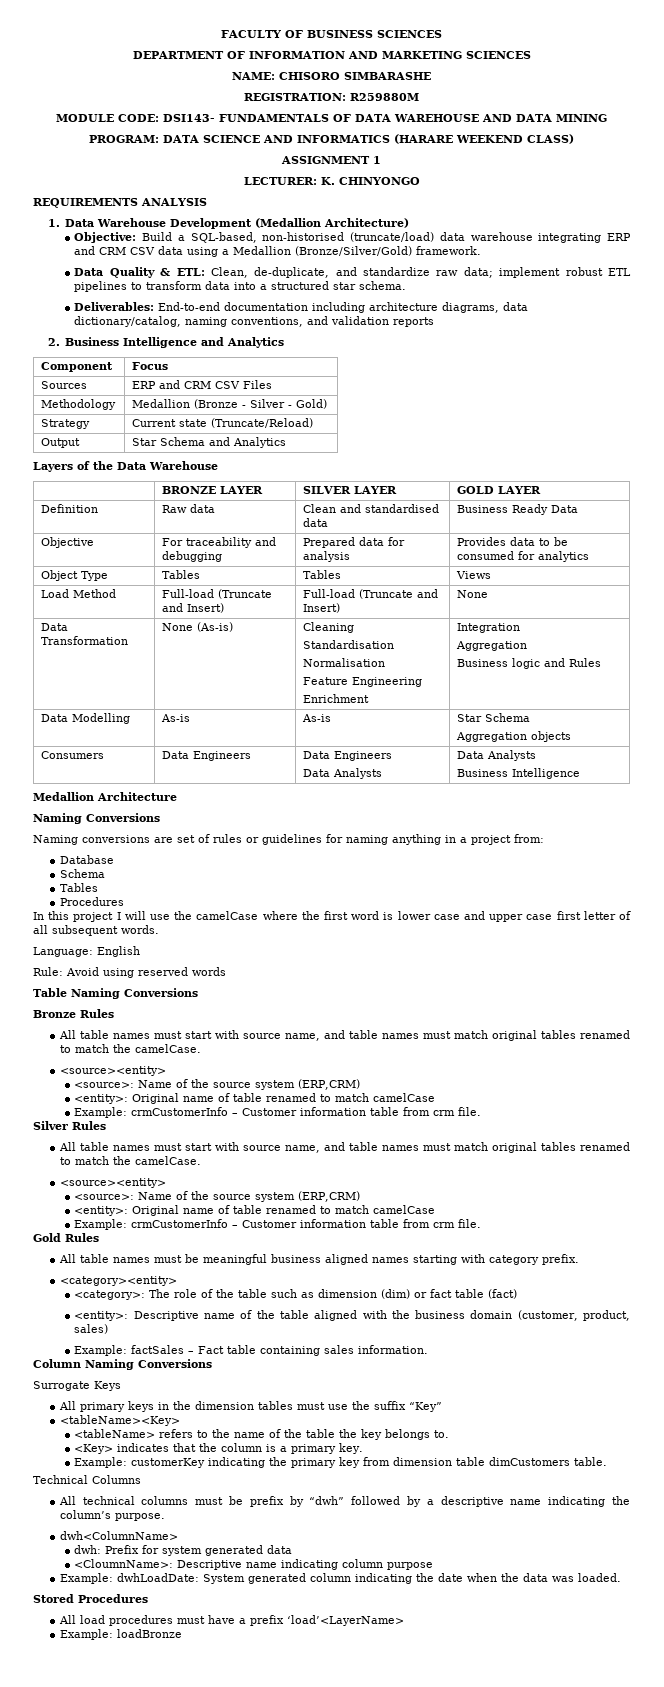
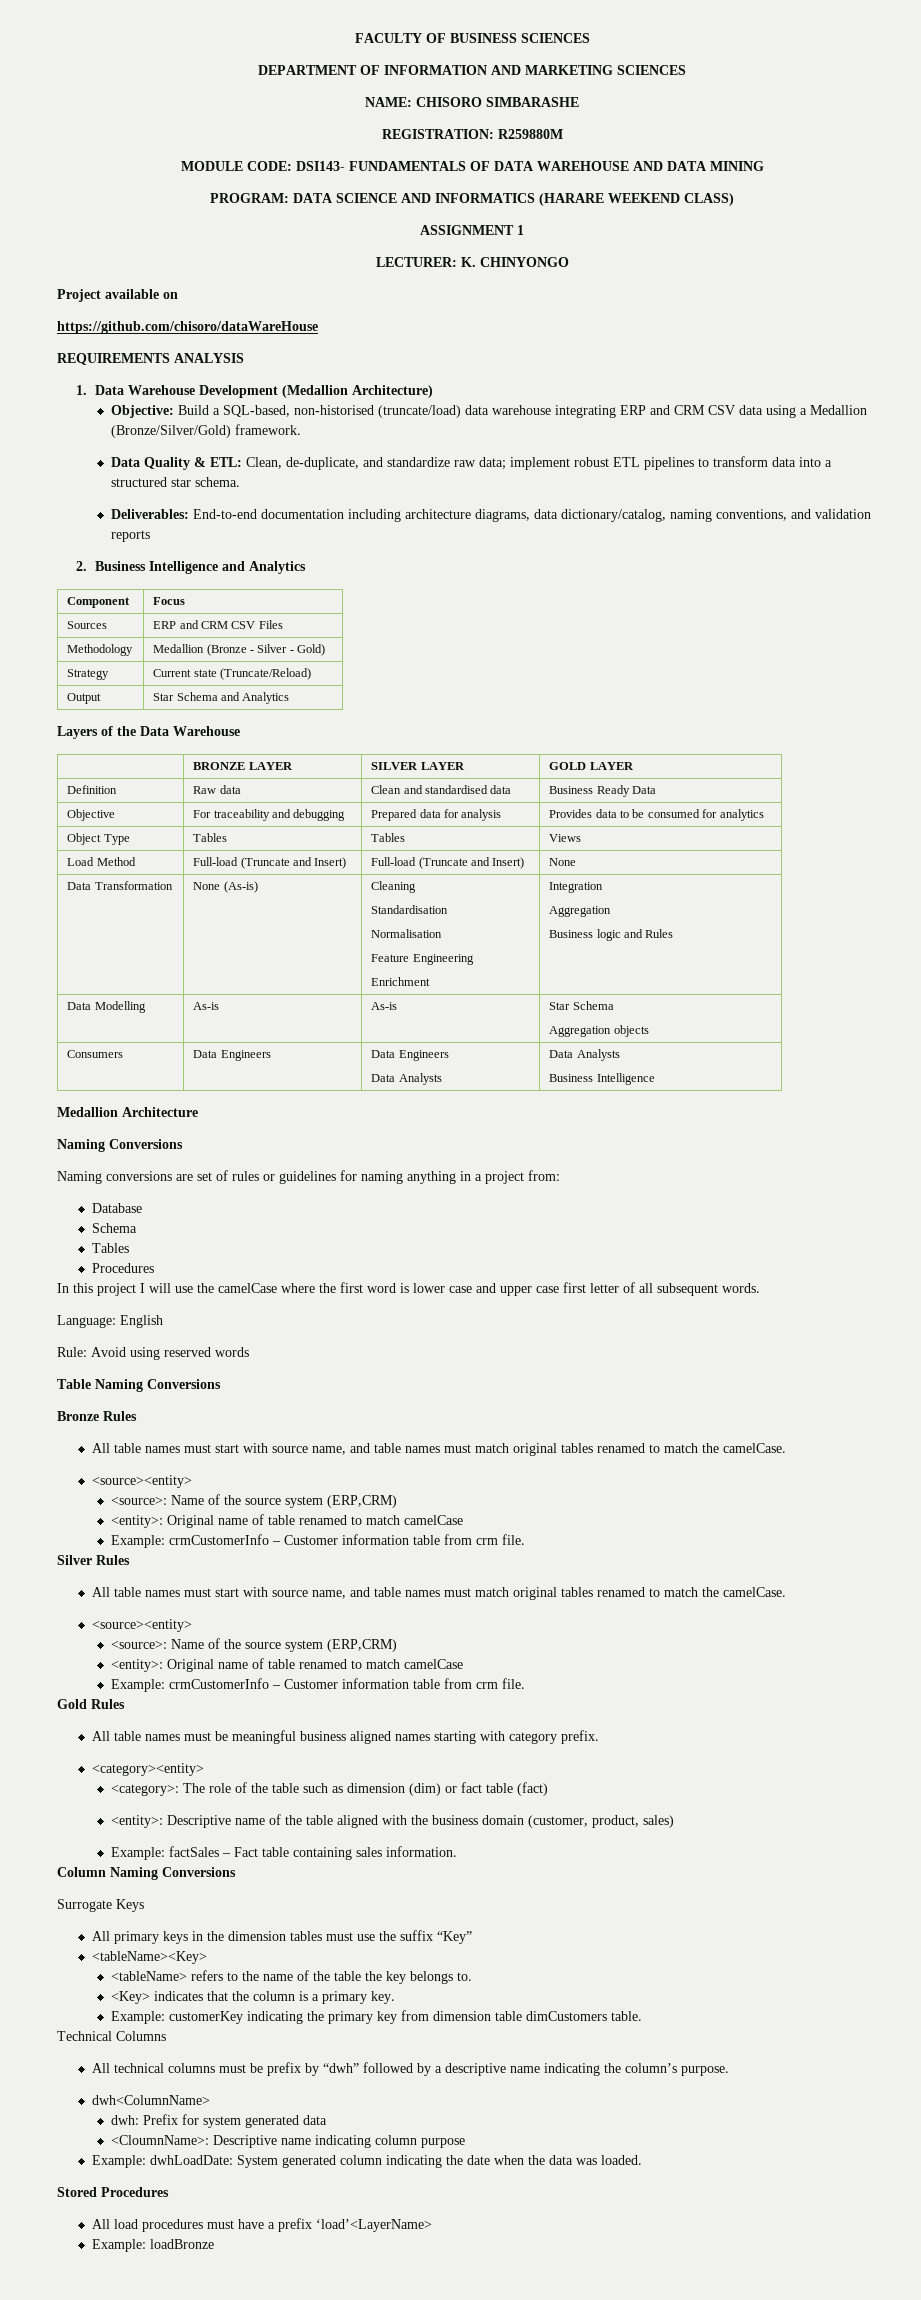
+ Project available on
+ https://github.com/chisoro/dataWareHouse

